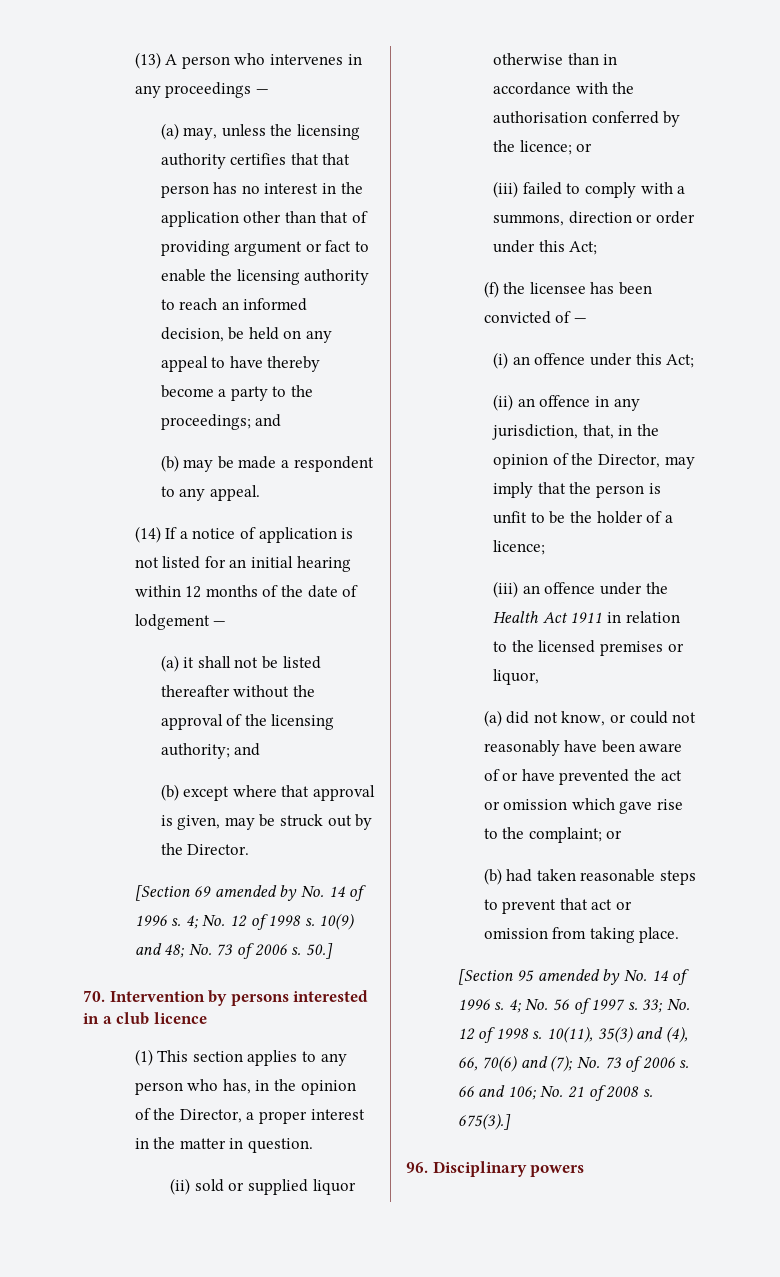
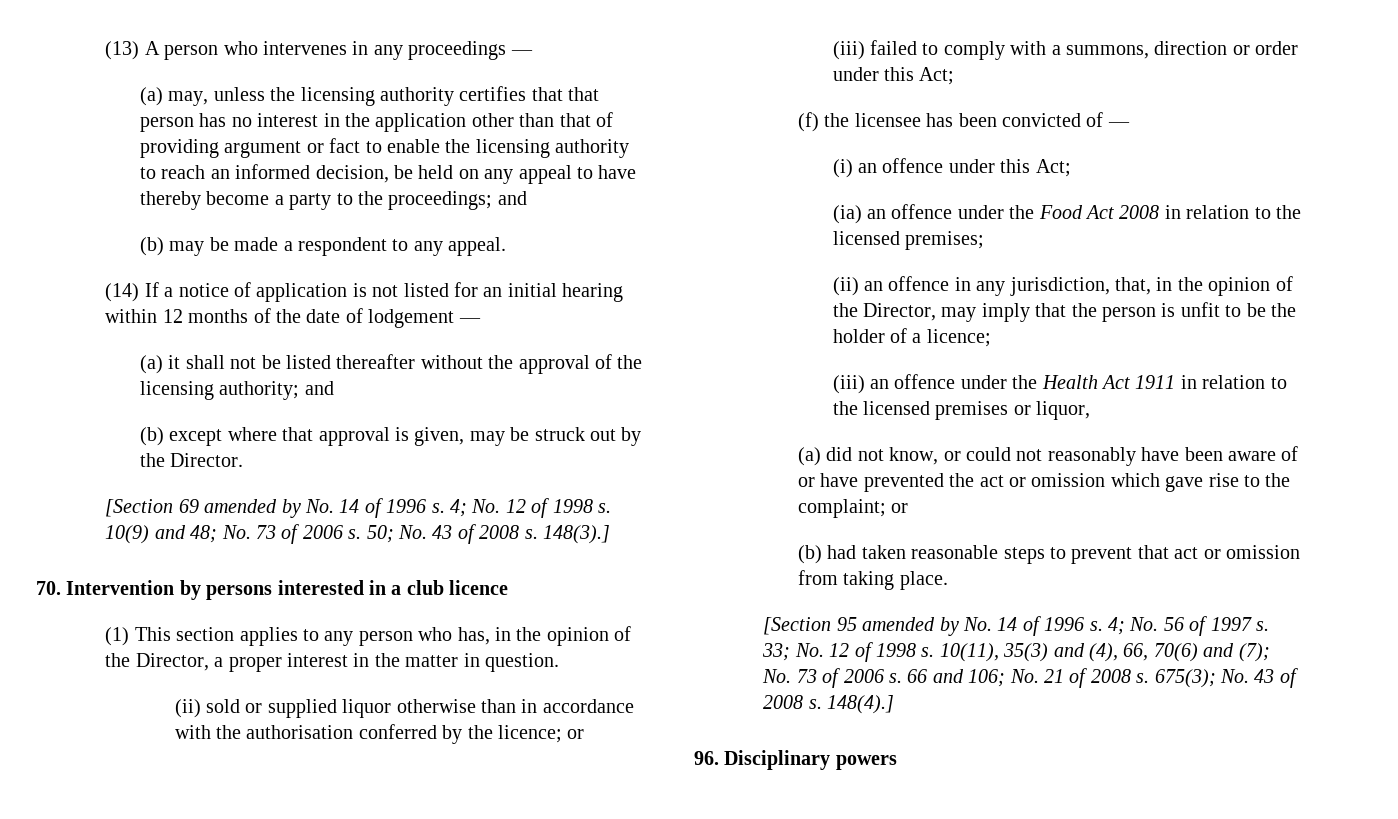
- 50.]
+ 50; No. 43 of 2008 s. 148(3).]
+ (ia) an offence under the Food Act 2008 in relation to the licensed premises;
- 675(3).]
+ 675(3); No. 43 of 2008 s. 148(4).]

